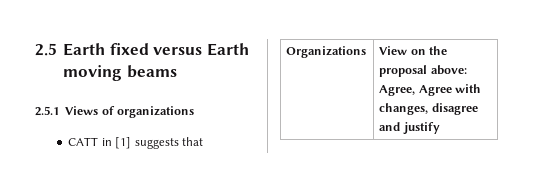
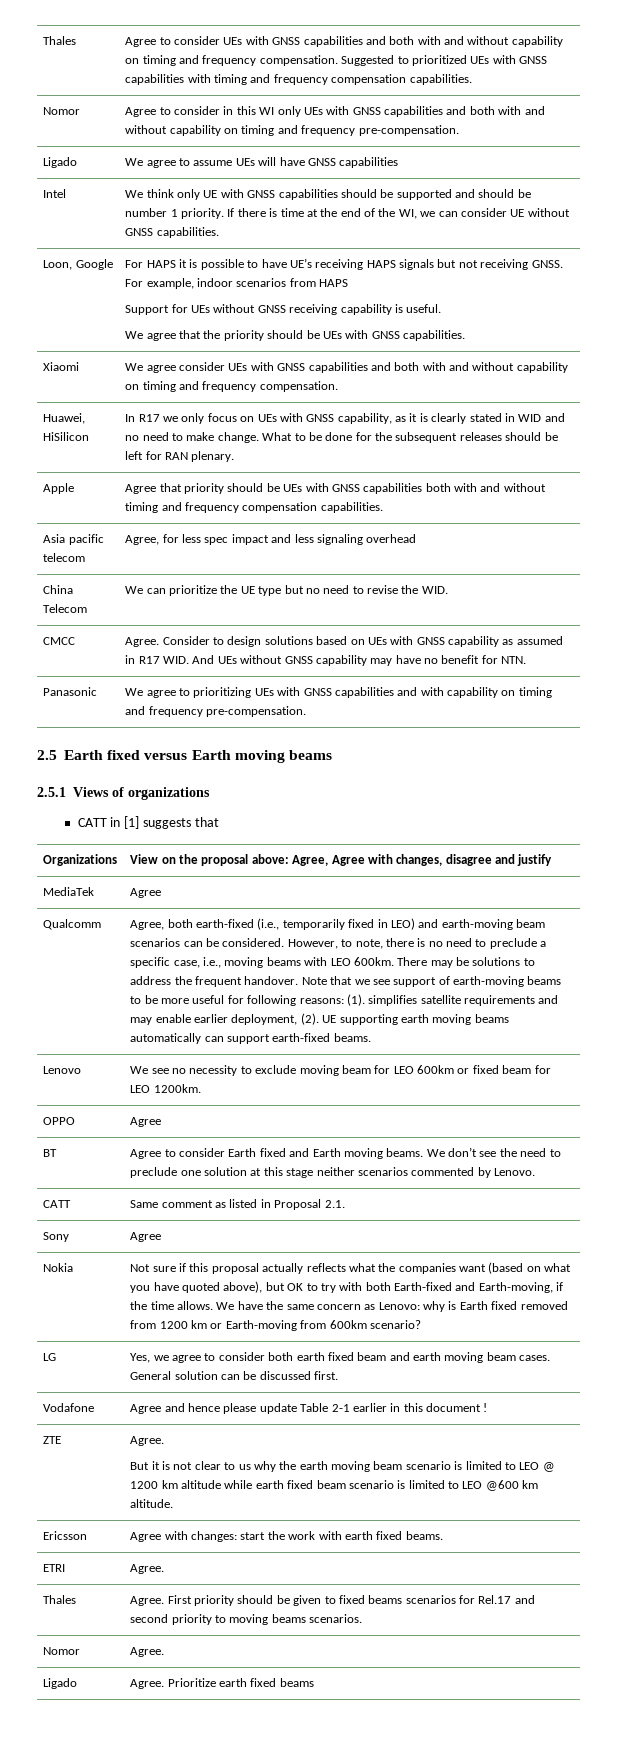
+ Thales | Agree to consider UEs with GNSS capabilities and both with and without capability on timing and frequency compensation. Suggested to prioritized UEs with GNSS capabilities with timing and frequency compensation capabilities.
+ Nomor | Agree to consider in this WI only UEs with GNSS capabilities and both with and without capability on timing and frequency pre-compensation.
+ Ligado | We agree to assume UEs will have GNSS capabilities
+ Intel | We think only UE with GNSS capabilities should be supported and should be number 1 priority. If there is time at the end of the WI, we can consider UE without GNSS capabilities.
+ Loon, Google | For HAPS it is possible to have UE’s receiving HAPS signals but not receiving GNSS. For example, indoor scenarios from HAPS
+ Support for UEs without GNSS receiving capability is useful.
+ We agree that the priority should be UEs with GNSS capabilities.
+ Xiaomi | We agree consider UEs with GNSS capabilities and both with and without capability on timing and frequency compensation.
+ Huawei, HiSilicon | In R17 we only focus on UEs with GNSS capability, as it is clearly stated in WID and no need to make change. What to be done for the subsequent releases should be left for RAN plenary.
+ Apple | Agree that priority should be UEs with GNSS capabilities both with and without timing and frequency compensation capabilities.
+ Asia pacific telecom | Agree, for less spec impact and less signaling overhead
+ China Telecom | We can prioritize the UE type but no need to revise the WID.
+ CMCC | Agree. Consider to design solutions based on UEs with GNSS capability as assumed in R17 WID. And UEs without GNSS capability may have no benefit for NTN.
+ Panasonic | We agree to prioritizing UEs with GNSS capabilities and with capability on timing and frequency pre-compensation.
+ MediaTek | Agree
+ Qualcomm | Agree, both earth-fixed (i.e., temporarily fixed in LEO) and earth-moving beam scenarios can be considered. However, to note, there is no need to preclude a specific case, i.e., moving beams with LEO 600km. There may be solutions to address the frequent handover. Note that we see support of earth-moving beams to be more useful for following reasons: (1). simplifies satellite requirements and may enable earlier deployment, (2). UE supporting earth moving beams automatically can support earth-fixed beams.
+ Lenovo | We see no necessity to exclude moving beam for LEO 600km or fixed beam for LEO 1200km.
+ OPPO | Agree
+ BT | Agree to consider Earth fixed and Earth moving beams. We don’t see the need to preclude one solution at this stage neither scenarios commented by Lenovo.
+ CATT | Same comment as listed in Proposal 2.1.
+ Sony | Agree
+ Nokia | Not sure if this proposal actually reflects what the companies want (based on what you have quoted above), but OK to try with both Earth-fixed and Earth-moving, if the time allows. We have the same concern as Lenovo: why is Earth fixed removed from 1200 km or Earth-moving from 600km scenario?
+ LG | Yes, we agree to consider both earth fixed beam and earth moving beam cases. General solution can be discussed first.
+ Vodafone | Agree and hence please update Table 2-1 earlier in this document !
+ ZTE | Agree.
+ But it is not clear to us why the earth moving beam scenario is limited to LEO @ 1200 km altitude while earth fixed beam scenario is limited to LEO @600 km altitude.
+ Ericsson | Agree with changes: start the work with earth fixed beams.
+ ETRI | Agree.
+ Thales | Agree. First priority should be given to fixed beams scenarios for Rel.17 and second priority to moving beams scenarios.
+ Nomor | Agree.
+ Ligado | Agree. Prioritize earth fixed beams

